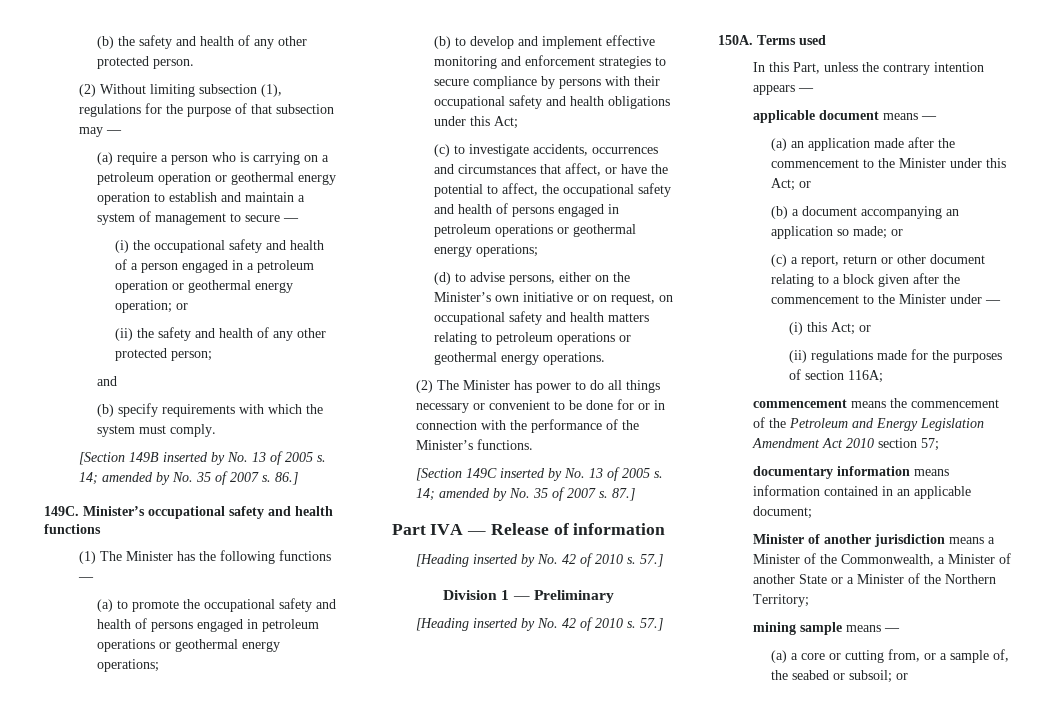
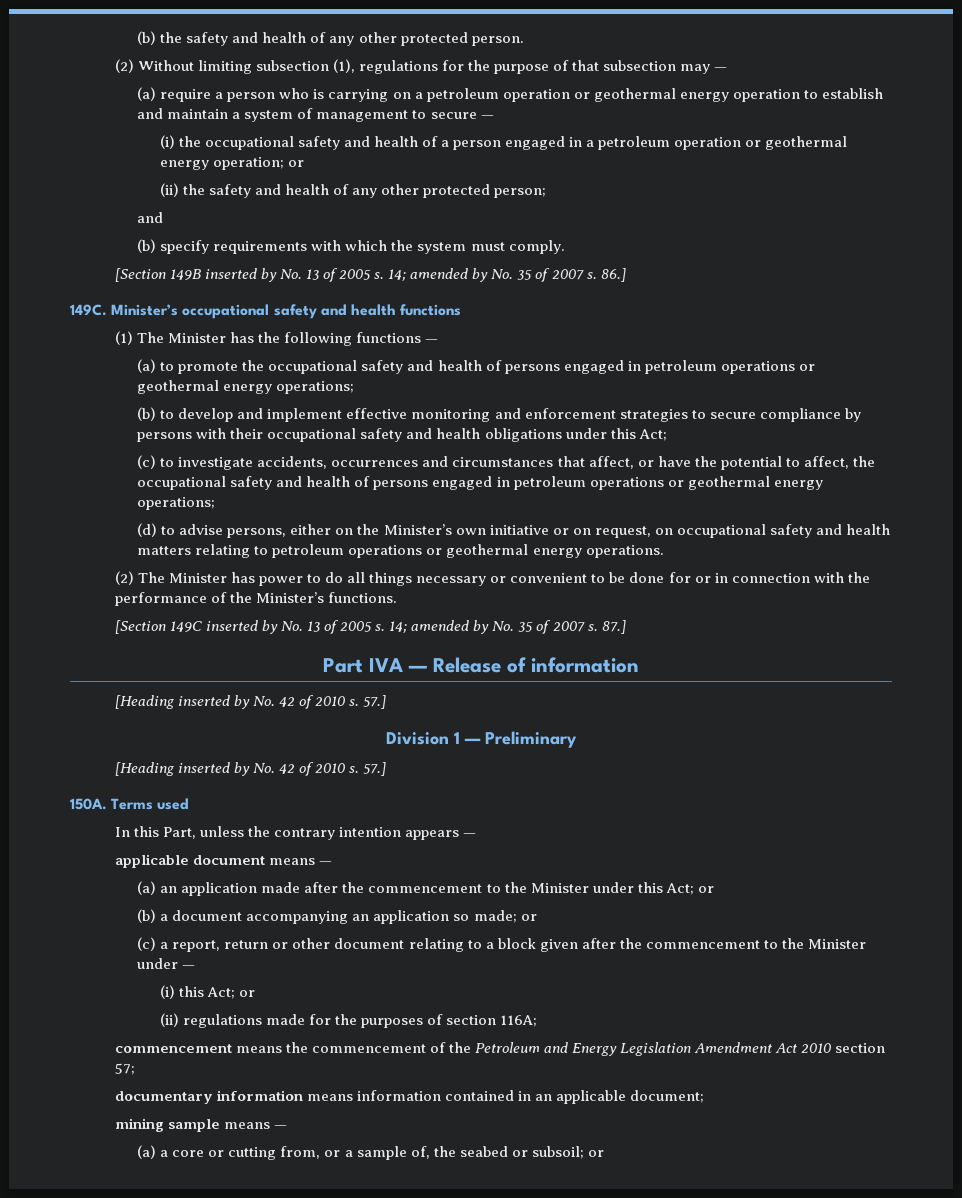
- Minister of another jurisdiction means a Minister of the Commonwealth, a Minister of another State or a Minister of the Northern Territory;

